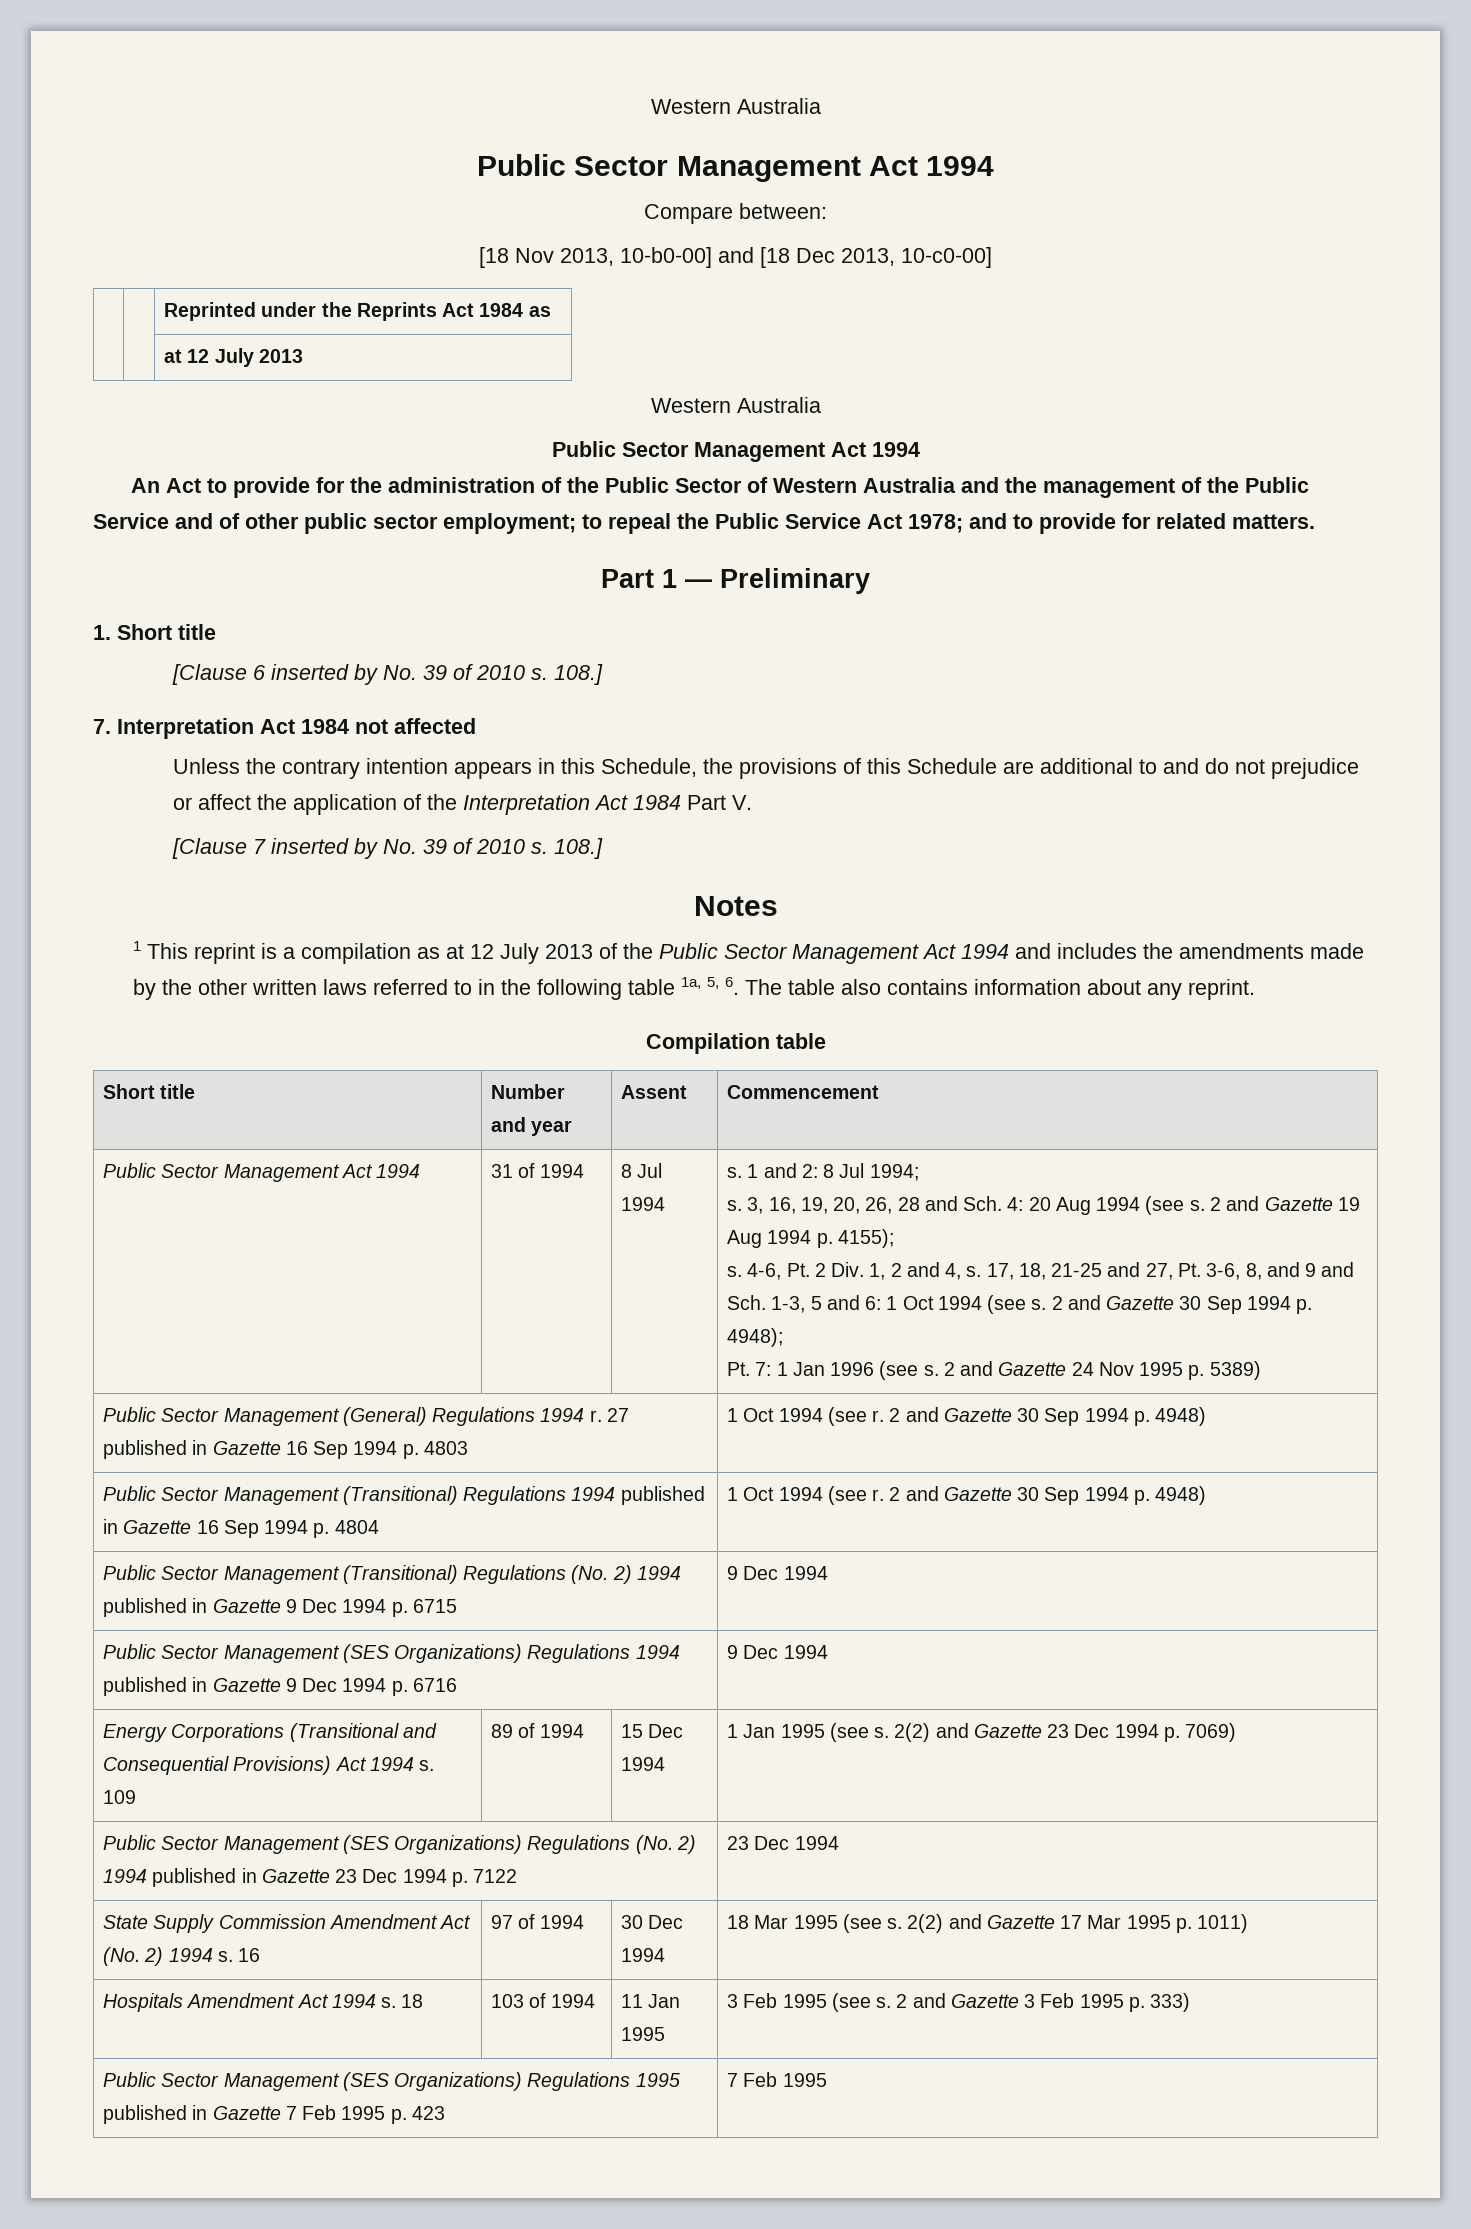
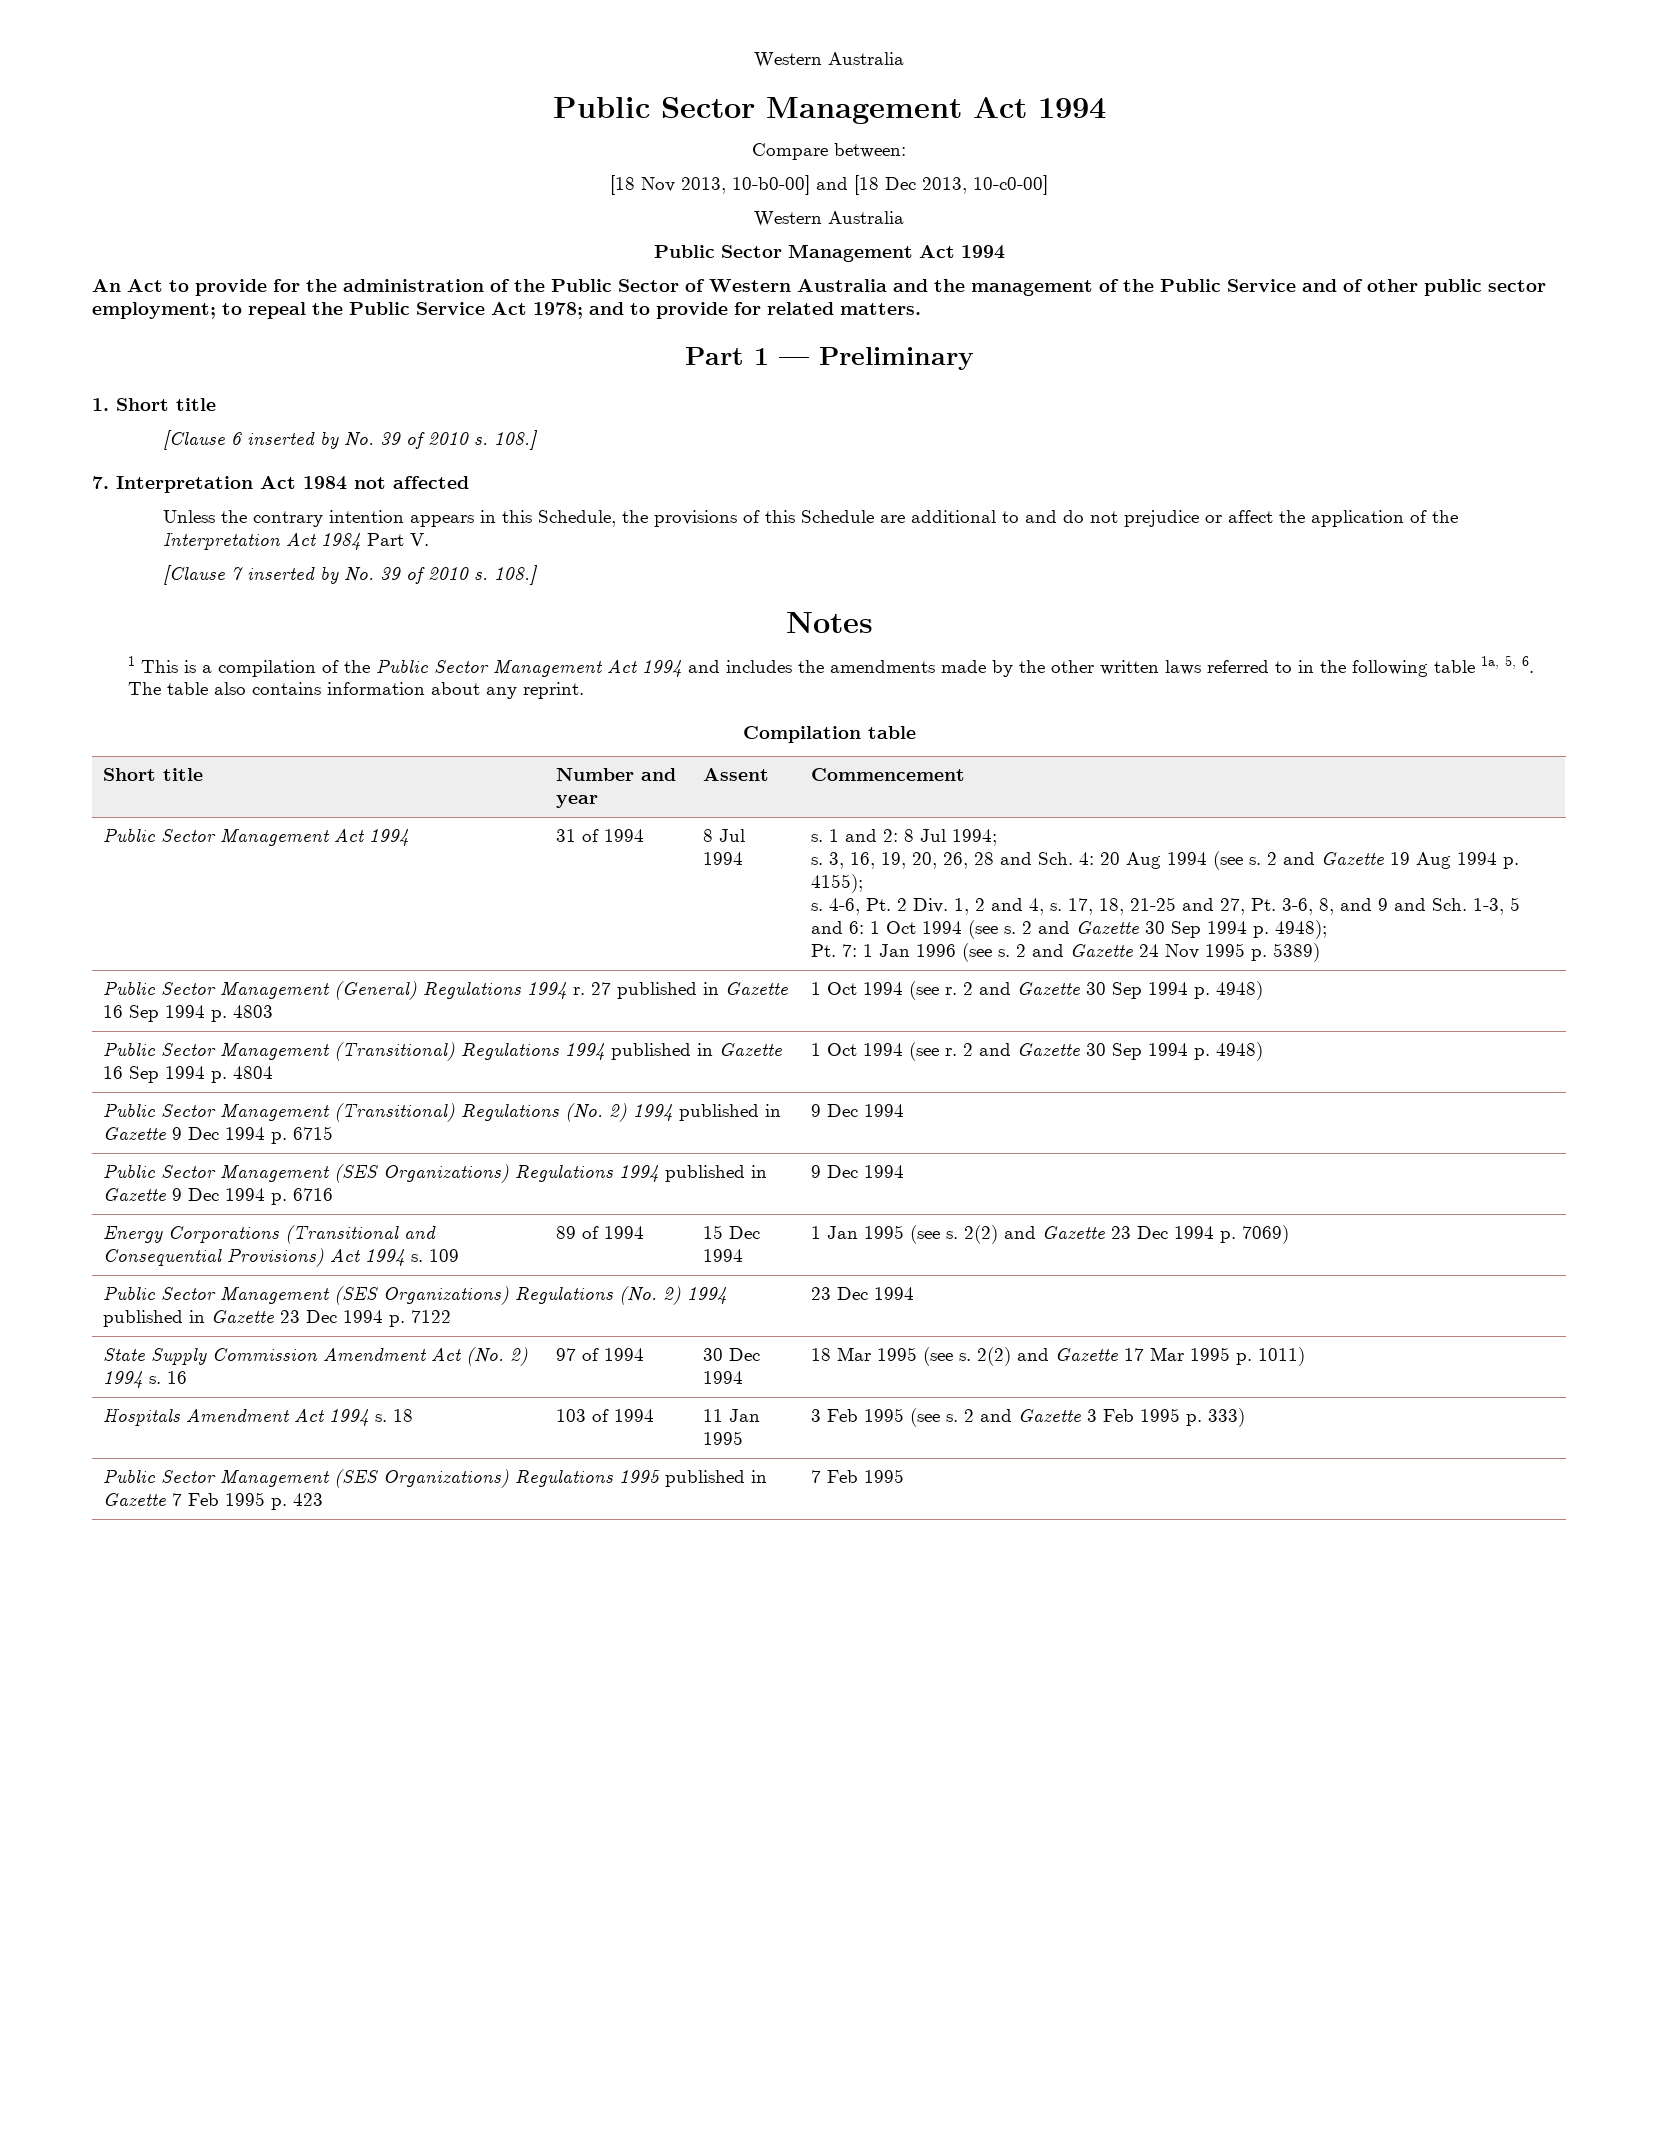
- | | Reprinted under the Reprints Act 1984 as
- | | at 12 July 2013
- 1 This reprint is a compilation as at 12 July 2013 of the Public Sector Management Act 1994 and includes the amendments made by the other written laws referred to in the following table 1a, 5, 6. The table also contains information about any reprint.
+ 1 This is a compilation of the Public Sector Management Act 1994 and includes the amendments made by the other written laws referred to in the following table 1a, 5, 6. The table also contains information about any reprint.

